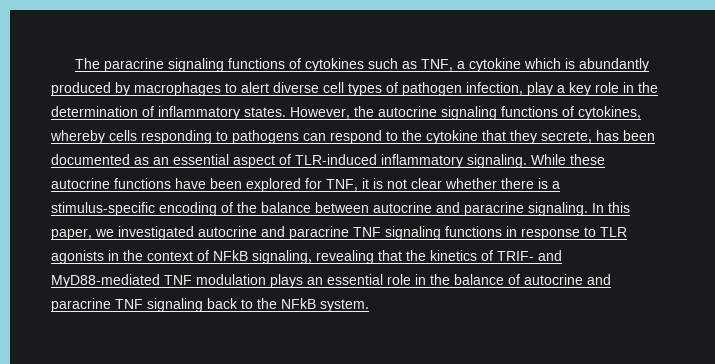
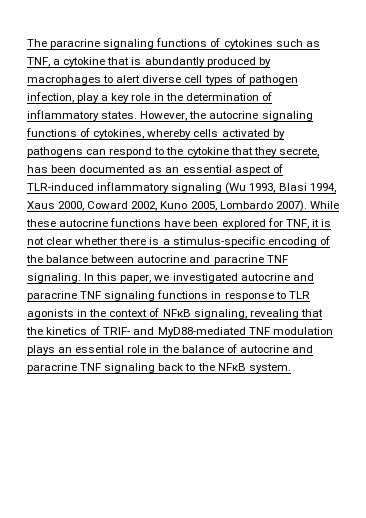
- The paracrine signaling functions of cytokines such as TNF, a cytokine which is abundantly produced by macrophages to alert diverse cell types of pathogen infection, play a key role in the determination of inflammatory states.
+ The paracrine signaling functions of cytokines such as TNF, a cytokine that is abundantly produced by macrophages to alert diverse cell types of pathogen infection, play a key role in the determination of inflammatory states.
- However, the autocrine signaling functions of cytokines, whereby cells responding to pathogens can respond to the cytokine that they secrete, has been documented as an essential aspect of TLR-induced inflammatory signaling.
+ However, the autocrine signaling functions of cytokines, whereby cells activated by pathogens can respond to the cytokine that they secrete, has been documented as an essential aspect of TLR-induced inflammatory signaling (Wu 1993, Blasi 1994, Xaus 2000, Coward 2002, Kuno 2005, Lombardo 2007).
- While these autocrine functions have been explored for TNF, it is not clear whether there is a stimulus-specific encoding of the balance between autocrine and paracrine signaling.
+ While these autocrine functions have been explored for TNF, it is not clear whether there is a stimulus-specific encoding of the balance between autocrine and paracrine TNF signaling.
- In this paper, we investigated autocrine and paracrine TNF signaling functions in response to TLR agonists in the context of NFkB signaling, revealing that the kinetics of TRIF- and MyD88-mediated TNF modulation plays an essential role in the balance of autocrine and paracrine TNF signaling back to the NFkB system.
+ In this paper, we investigated autocrine and paracrine TNF signaling functions in response to TLR agonists in the context of NFκB signaling, revealing that the kinetics of TRIF- and MyD88-mediated TNF modulation plays an essential role in the balance of autocrine and paracrine TNF signaling back to the NFκB system.

